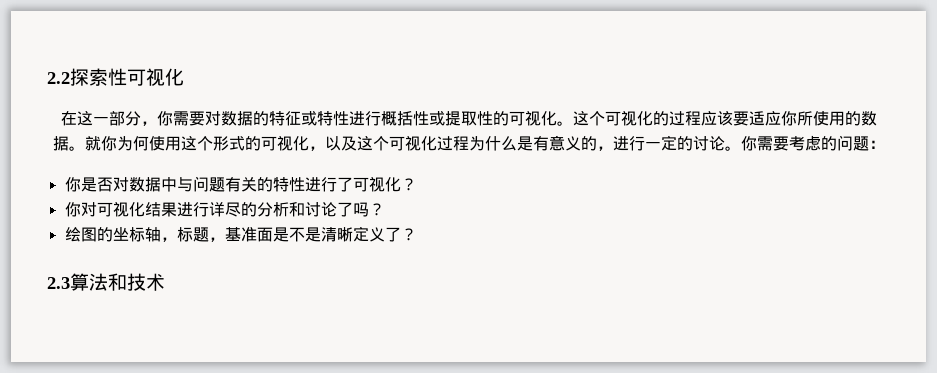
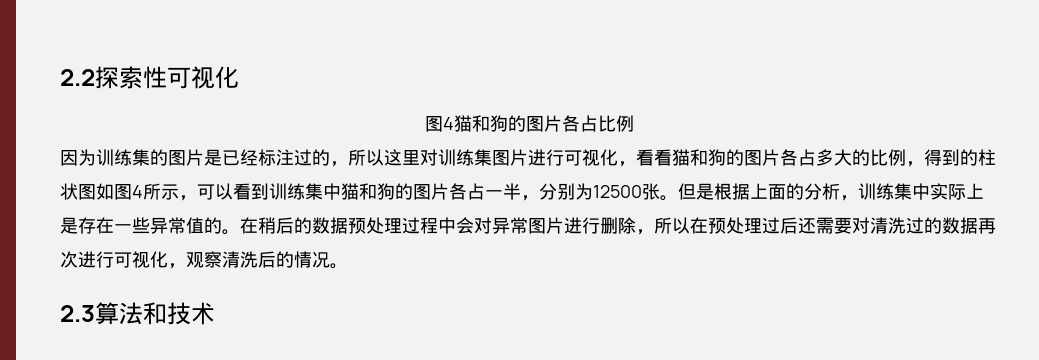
- 在这一部分，你需要对数据的特征或特性进行概括性或提取性的可视化。这个可视化的过程应该要适应你所使用的数据。就你为何使用这个形式的可视化，以及这个可视化过程为什么是有意义的，进行一定的讨论。你需要考虑的问题：
- 你是否对数据中与问题有关的特性进行了可视化？
- 你对可视化结果进行详尽的分析和讨论了吗？
- 绘图的坐标轴，标题，基准面是不是清晰定义了？
+ 图4猫和狗的图片各占比例
+ 因为训练集的图片是已经标注过的，所以这里对训练集图片进行可视化，看看猫和狗的图片各占多大的比例，得到的柱状图如图4所示，可以看到训练集中猫和狗的图片各占一半，分别为12500张。但是根据上面的分析，训练集中实际上是存在一些异常值的。在稍后的数据预处理过程中会对异常图片进行删除，所以在预处理过后还需要对清洗过的数据再次进行可视化，观察清洗后的情况。

